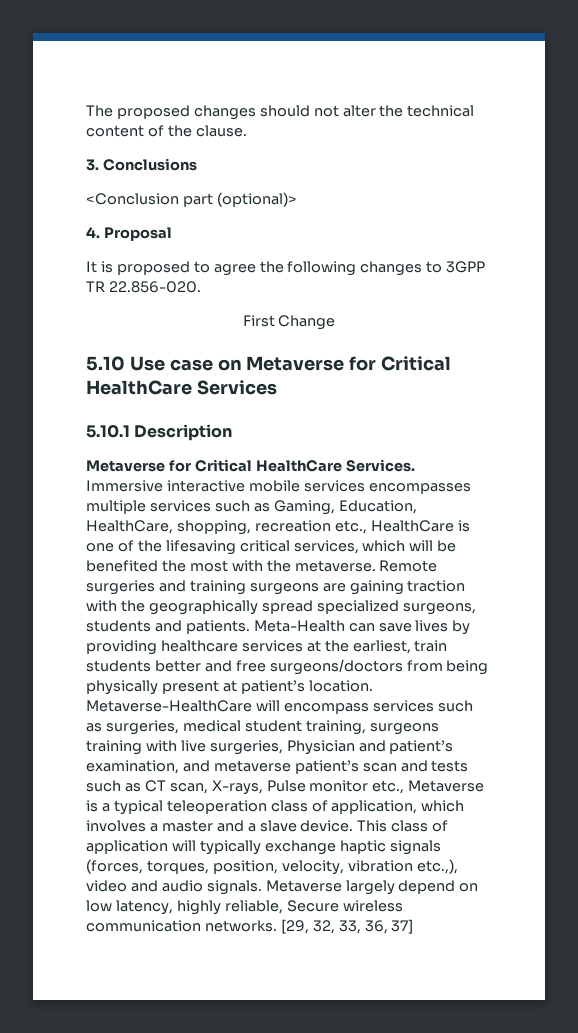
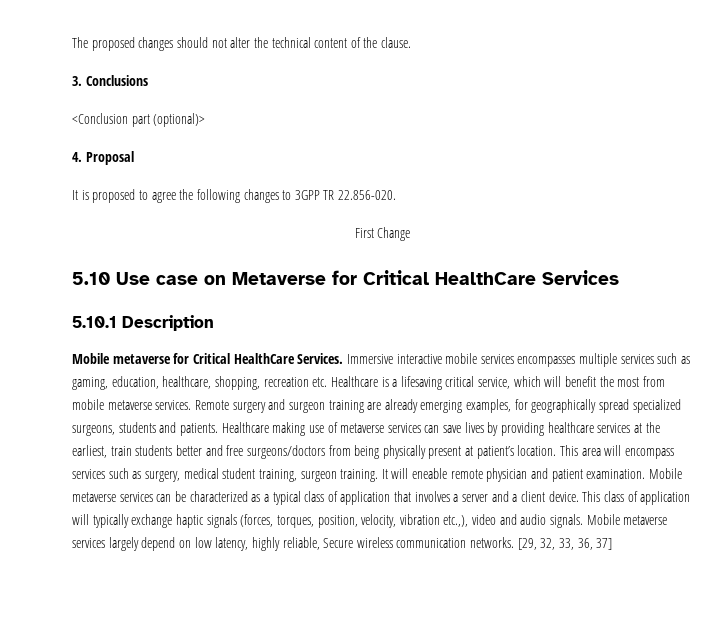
- Metaverse for Critical HealthCare Services.
+ Mobile metaverse for Critical HealthCare Services.
- Immersive interactive mobile services encompasses multiple services such as Gaming, Education, HealthCare, shopping, recreation etc., HealthCare is one of the lifesaving critical services, which will be benefited the most with the metaverse. Remote surgeries and training surgeons are gaining traction with the geographically spread specialized surgeons, students and patients.
+ Immersive interactive mobile services encompasses multiple services such as gaming, education, healthcare, shopping, recreation etc. Healthcare is a lifesaving critical service, which will benefit the most from mobile metaverse services. Remote surgery and surgeon training are already emerging examples, for geographically spread specialized surgeons, students and patients.
- Meta-Health can save lives by providing healthcare services at the earliest, train students better and free surgeons/doctors from being physically present at patient’s location.
+ Healthcare making use of metaverse services can save lives by providing healthcare services at the earliest, train students better and free surgeons/doctors from being physically present at patient’s location.
- Metaverse-HealthCare will encompass services such as surgeries, medical student training, surgeons training with live surgeries, Physician and patient’s examination, and metaverse patient’s scan and tests such as CT scan, X-rays, Pulse monitor etc., Metaverse is a typical teleoperation class of application, which involves a master and a slave device.
+ This area will encompass services such as surgery, medical student training, surgeon training. It will eneable remote physician and patient examination. Mobile metaverse services can be characterized as a typical class of application that involves a server and a client device.
- Metaverse largely depend on low latency, highly reliable, Secure wireless communication networks.
+ Mobile metaverse services largely depend on low latency, highly reliable, Secure wireless communication networks.

